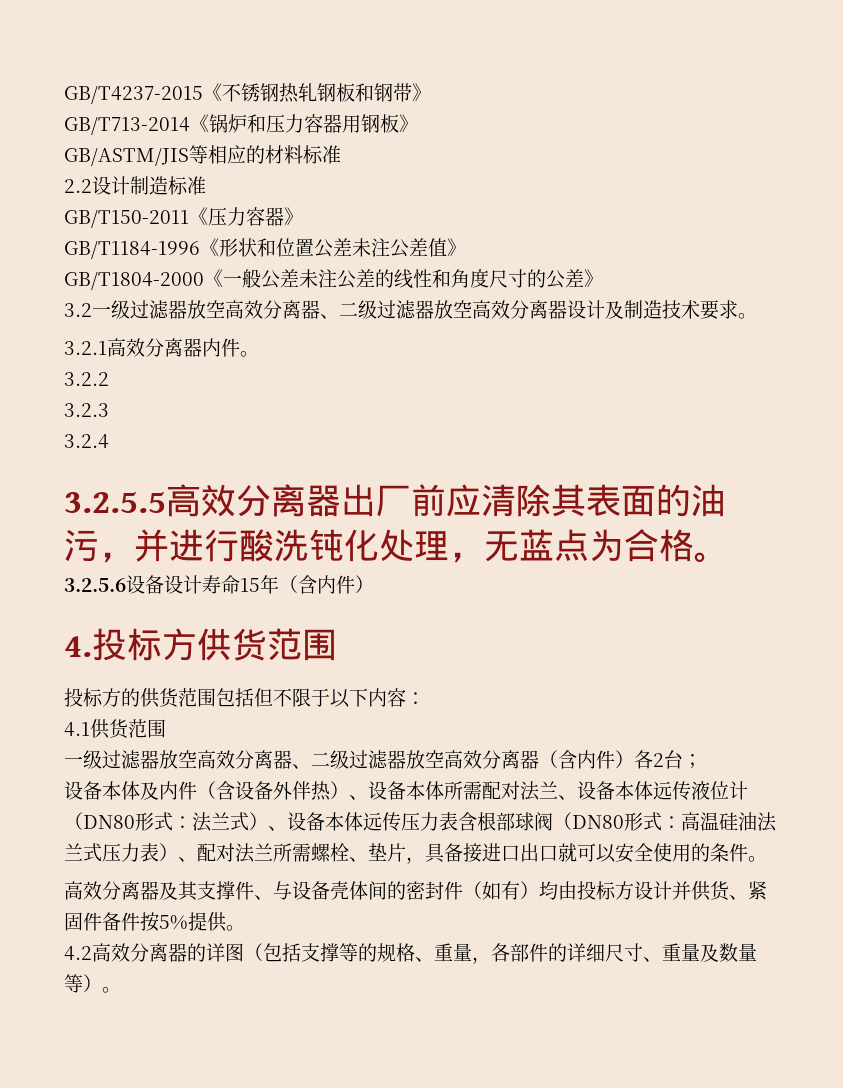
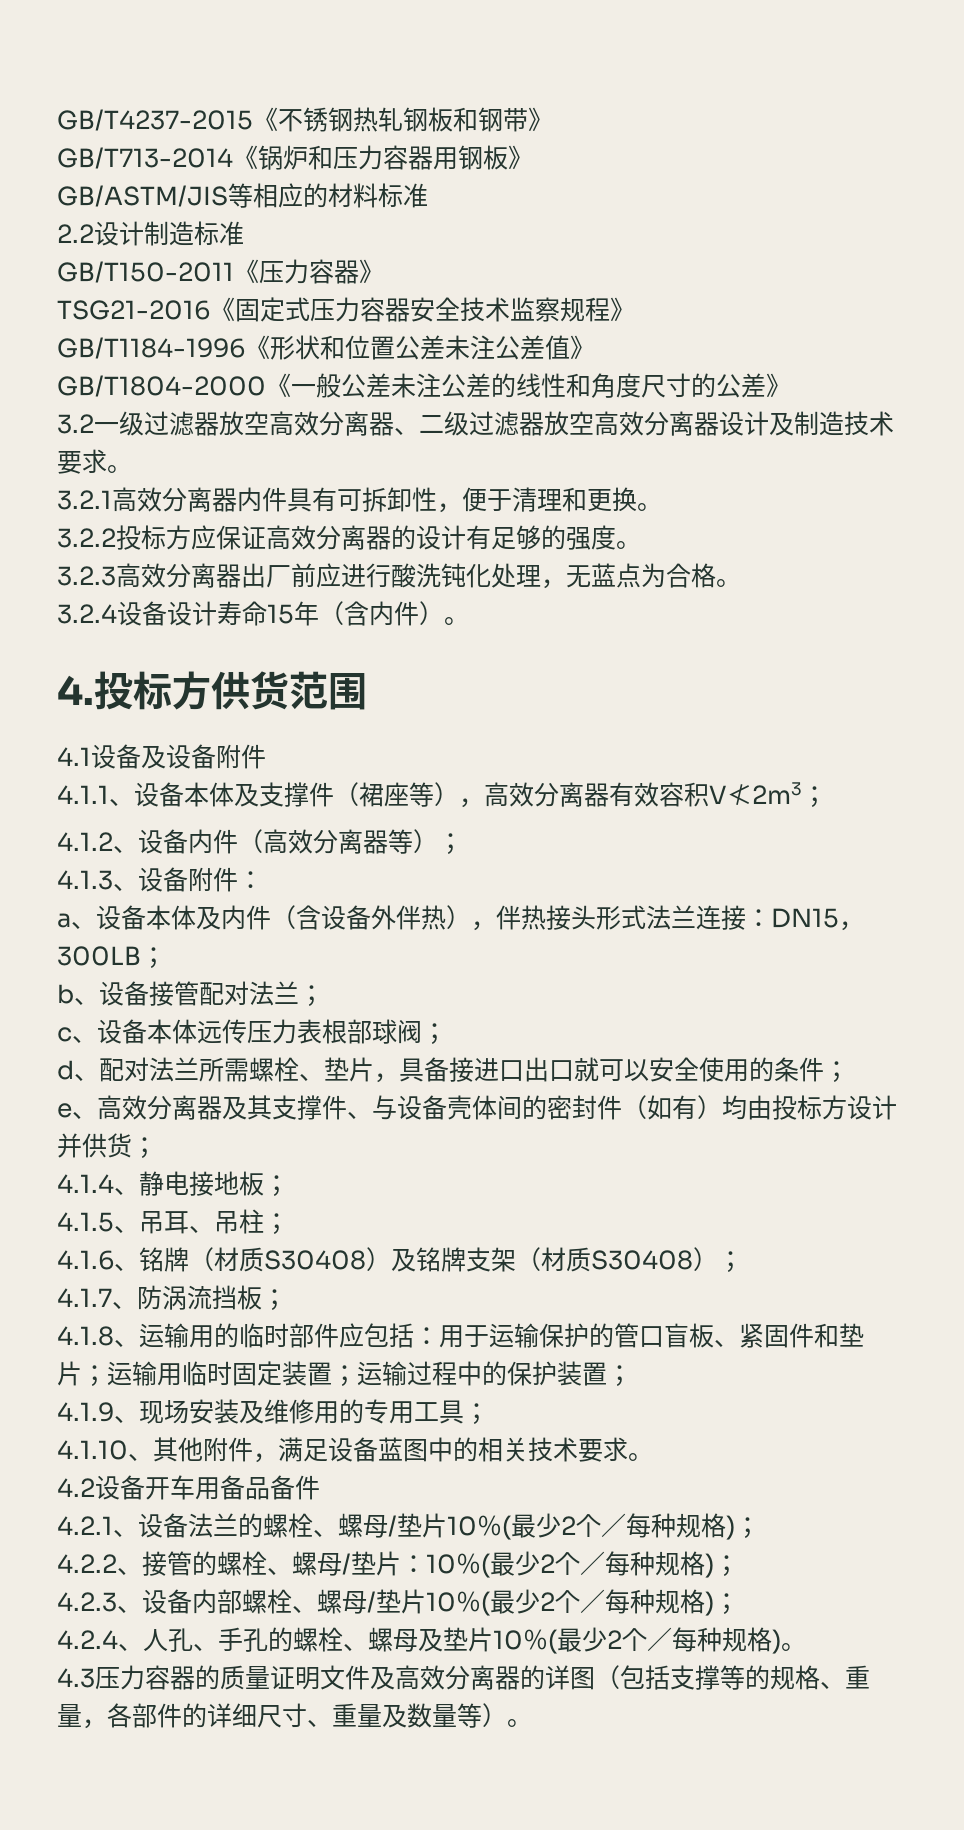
+ TSG21-2016《固定式压力容器安全技术监察规程》
- 3.2.1高效分离器内件。
- 3.2.2
+ 3.2.1高效分离器内件具有可拆卸性，便于清理和更换。
+ 3.2.2投标方应保证高效分离器的设计有足够的强度。
- 3.2.3
- 3.2.4
- 3.2.5.5高效分离器出厂前应清除其表面的油污，并进行酸洗钝化处理，无蓝点为合格。
+ 3.2.3高效分离器出厂前应进行酸洗钝化处理，无蓝点为合格。
- 3.2.5.6设备设计寿命15年（含内件）
+ 3.2.4设备设计寿命15年（含内件）。
- 投标方的供货范围包括但不限于以下内容：
- 4.1供货范围
- 一级过滤器放空高效分离器、二级过滤器放空高效分离器（含内件）各2台；
- 设备本体及内件（含设备外伴热）、设备本体所需配对法兰、设备本体远传液位计（DN80形式：法兰式）、设备本体远传压力表含根部球阀（DN80形式：高温硅油法兰式压力表）、配对法兰所需螺栓、垫片，具备接进口出口就可以安全使用的条件。
- 高效分离器及其支撑件、与设备壳体间的密封件（如有）均由投标方设计并供货、紧固件备件按5%提供。
- 4.2高效分离器的详图（包括支撑等的规格、重量，各部件的详细尺寸、重量及数量等）。
+ 4.1设备及设备附件
+ 4.1.1、设备本体及支撑件（裙座等），高效分离器有效容积V≮2m3；
+ 4.1.2、设备内件（高效分离器等）；
+ 4.1.3、设备附件：
+ a、设备本体及内件（含设备外伴热），伴热接头形式法兰连接：DN15，300LB；
+ b、设备接管配对法兰；
+ c、设备本体远传压力表根部球阀；
+ d、配对法兰所需螺栓、垫片，具备接进口出口就可以安全使用的条件；
+ e、高效分离器及其支撑件、与设备壳体间的密封件（如有）均由投标方设计并供货；
+ 4.1.4、静电接地板；
+ 4.1.5、吊耳、吊柱；
+ 4.1.6、铭牌（材质S30408）及铭牌支架（材质S30408）；
+ 4.1.7、防涡流挡板；
+ 4.1.8、运输用的临时部件应包括：用于运输保护的管口盲板、紧固件和垫片；运输用临时固定装置；运输过程中的保护装置；
+ 4.1.9、现场安装及维修用的专用工具；
+ 4.1.10、其他附件，满足设备蓝图中的相关技术要求。
+ 4.2设备开车用备品备件
+ 4.2.1、设备法兰的螺栓、螺母/垫片10％(最少2个／每种规格)；
+ 4.2.2、接管的螺栓、螺母/垫片：10％(最少2个／每种规格)；
+ 4.2.3、设备内部螺栓、螺母/垫片10％(最少2个／每种规格)；
+ 4.2.4、人孔、手孔的螺栓、螺母及垫片10％(最少2个／每种规格)。
+ 4.3压力容器的质量证明文件及高效分离器的详图（包括支撑等的规格、重量，各部件的详细尺寸、重量及数量等）。

